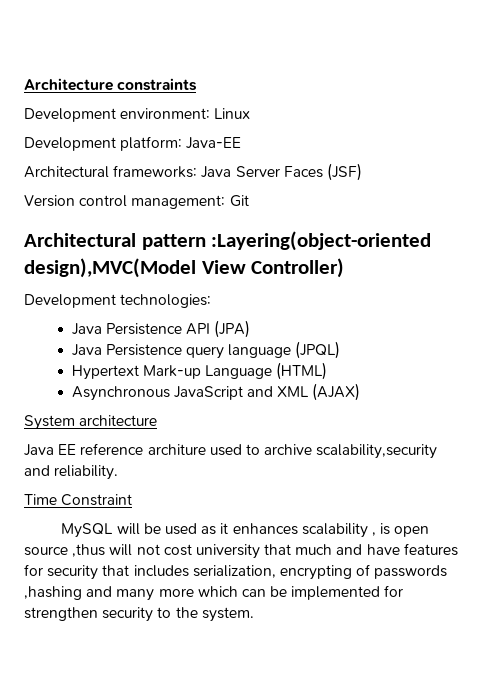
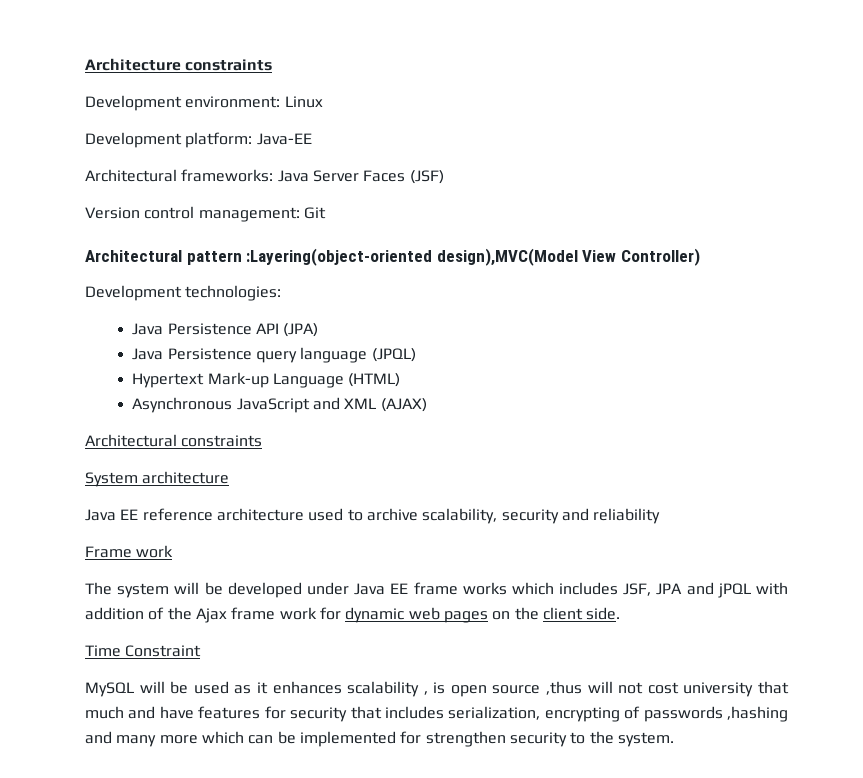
+ Architectural constraints
- Java EE reference architure used to archive scalability,security and reliability.
+ Java EE reference architecture used to archive scalability, security and reliability
+ Frame work
+ The system will be developed under Java EE frame works which includes JSF, JPA and jPQL with addition of the Ajax frame work for dynamic web pages on the client side.

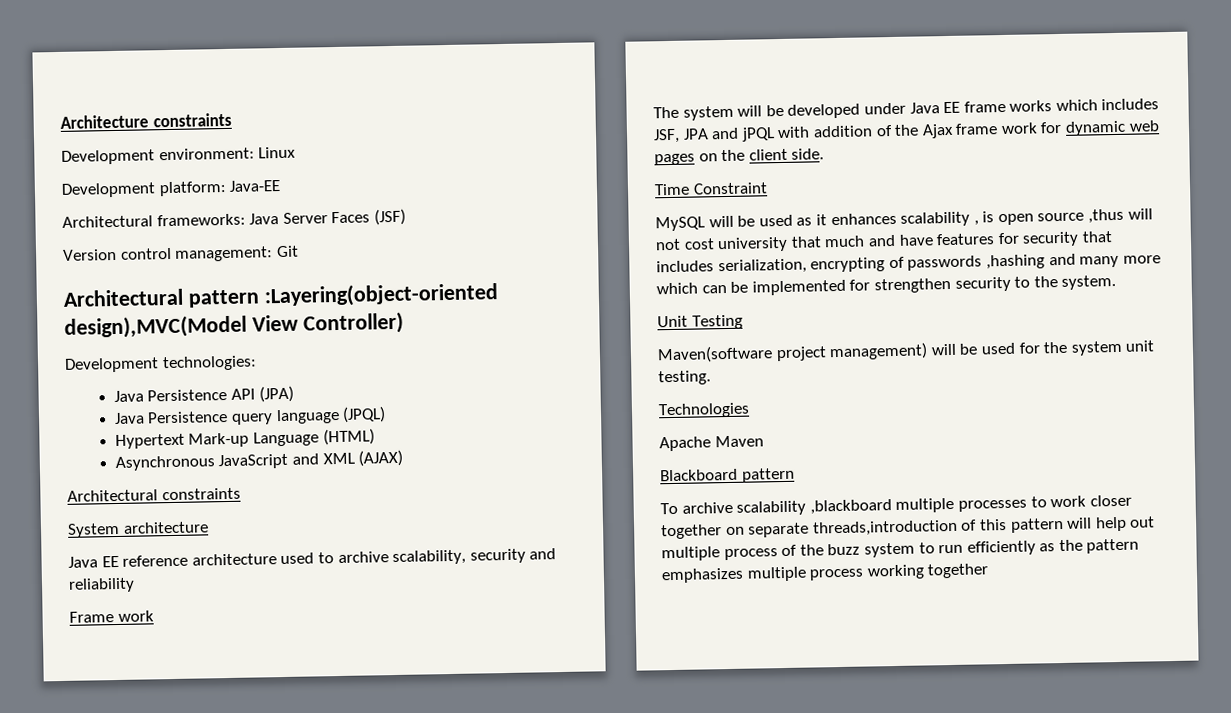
+ Unit Testing
+ Maven(software project management) will be used for the system unit testing.
+ Technologies
+ Apache Maven
+ Blackboard pattern
+ To archive scalability ,blackboard multiple processes to work closer together on separate threads,introduction of this pattern will help out multiple process of the buzz system to run efficiently as the pattern emphasizes multiple process working together

